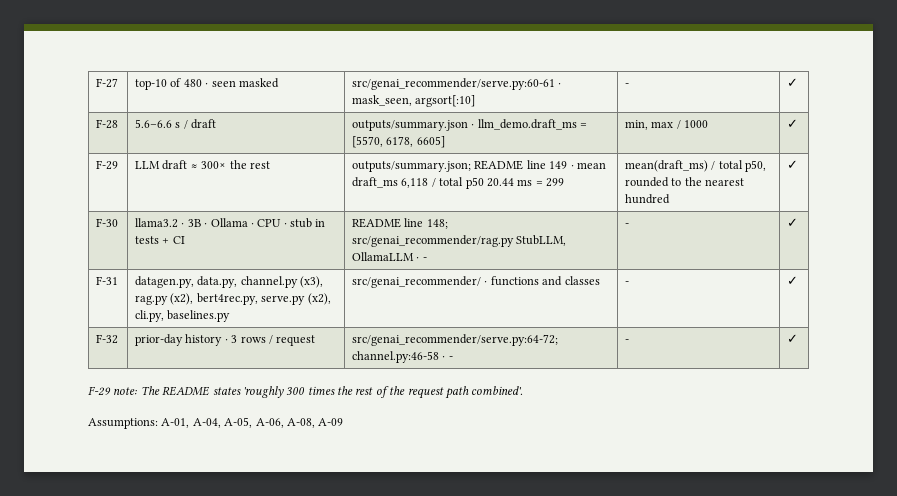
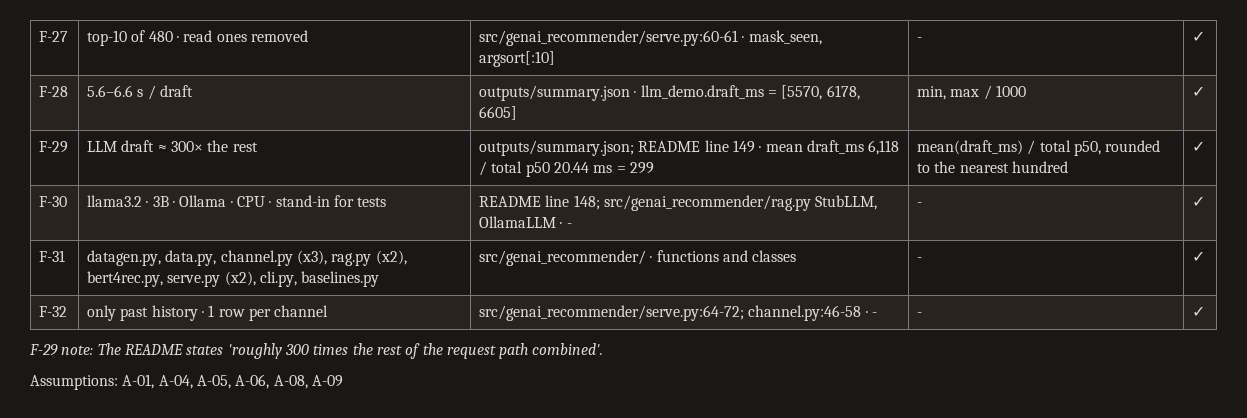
- F-27 | top-10 of 480 · seen masked | src/genai_recommender/serve.py:60-61 · mask_seen, argsort[:10] | - | ✓
+ F-27 | top-10 of 480 · read ones removed | src/genai_recommender/serve.py:60-61 · mask_seen, argsort[:10] | - | ✓
- F-30 | llama3.2 · 3B · Ollama · CPU · stub in tests + CI | README line 148; src/genai_recommender/rag.py StubLLM, OllamaLLM · - | - | ✓
+ F-30 | llama3.2 · 3B · Ollama · CPU · stand-in for tests | README line 148; src/genai_recommender/rag.py StubLLM, OllamaLLM · - | - | ✓
- F-32 | prior-day history · 3 rows / request | src/genai_recommender/serve.py:64-72; channel.py:46-58 · - | - | ✓
+ F-32 | only past history · 1 row per channel | src/genai_recommender/serve.py:64-72; channel.py:46-58 · - | - | ✓

